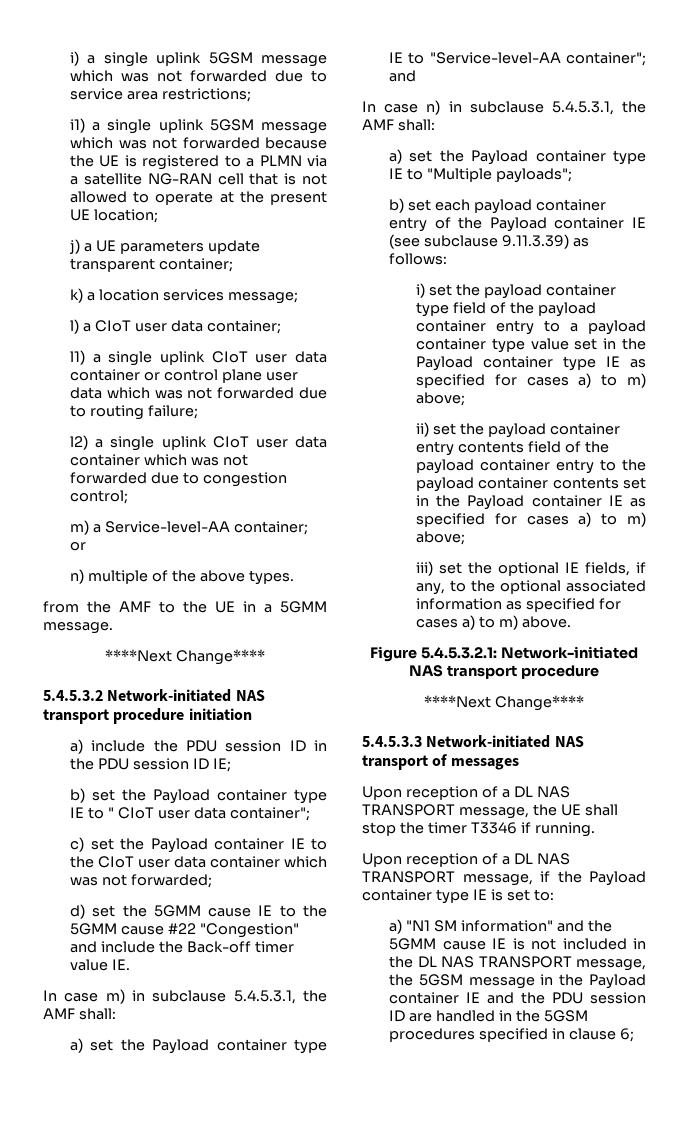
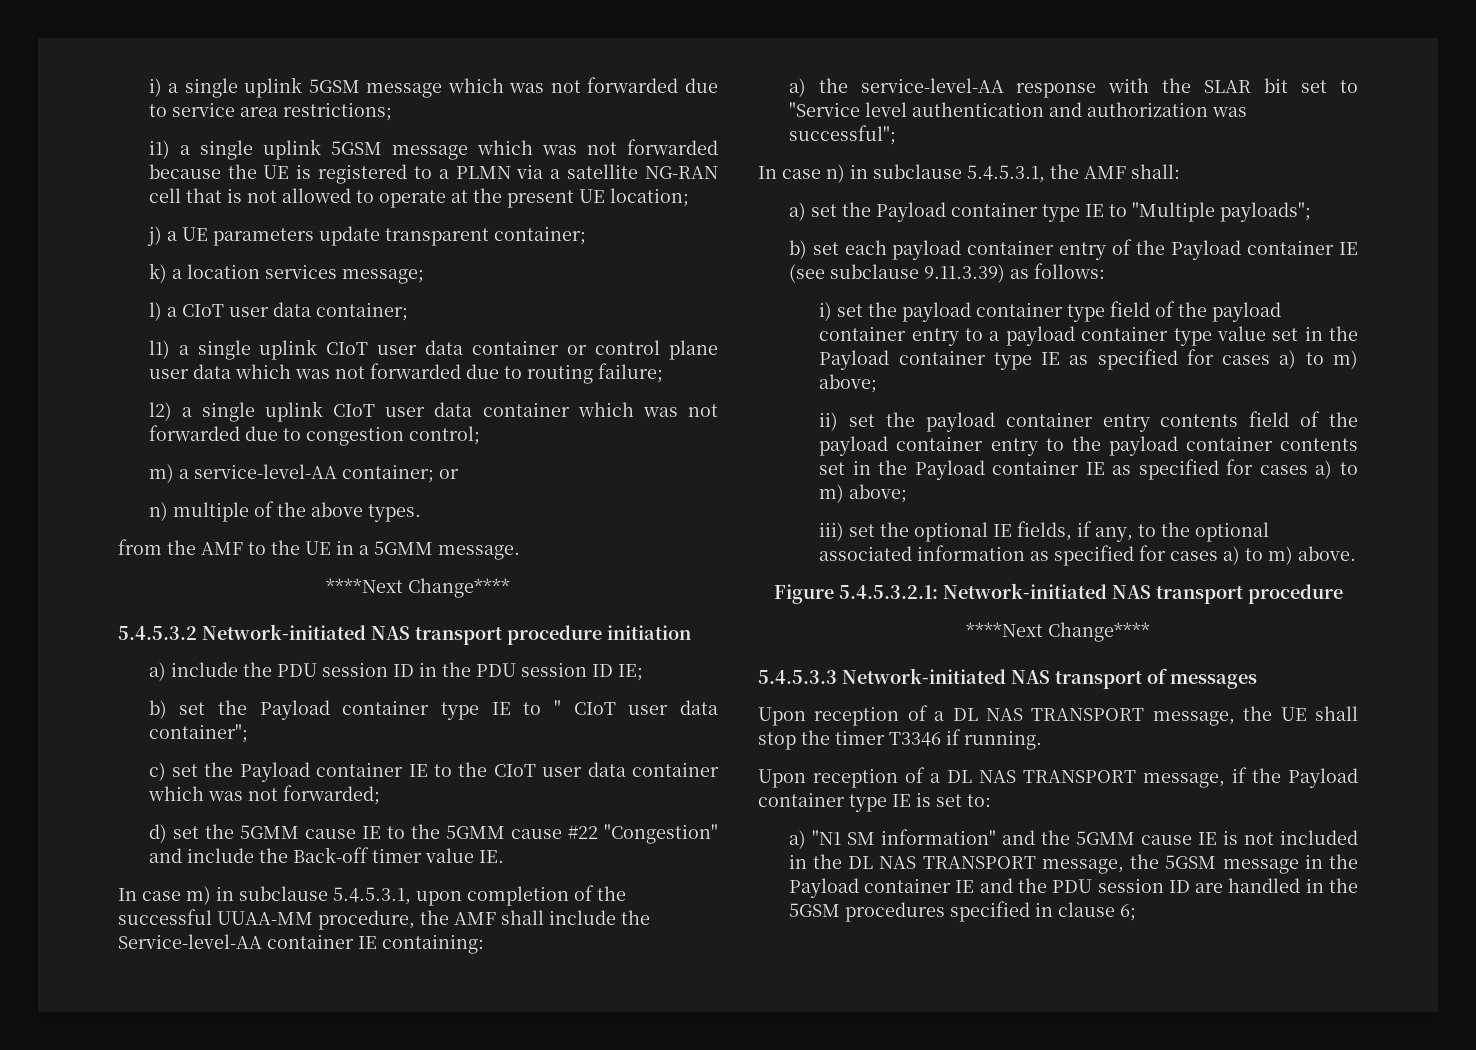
- m) a Service-level-AA container; or
+ m) a service-level-AA container; or
- In case m) in subclause 5.4.5.3.1, the AMF shall:
- a) set the Payload container type IE to "Service-level-AA container"; and
+ In case m) in subclause 5.4.5.3.1, upon completion of the successful UUAA-MM procedure, the AMF shall include the Service-level-AA container IE containing:
+ a) the service-level-AA response with the SLAR bit set to "Service level authentication and authorization was successful";

